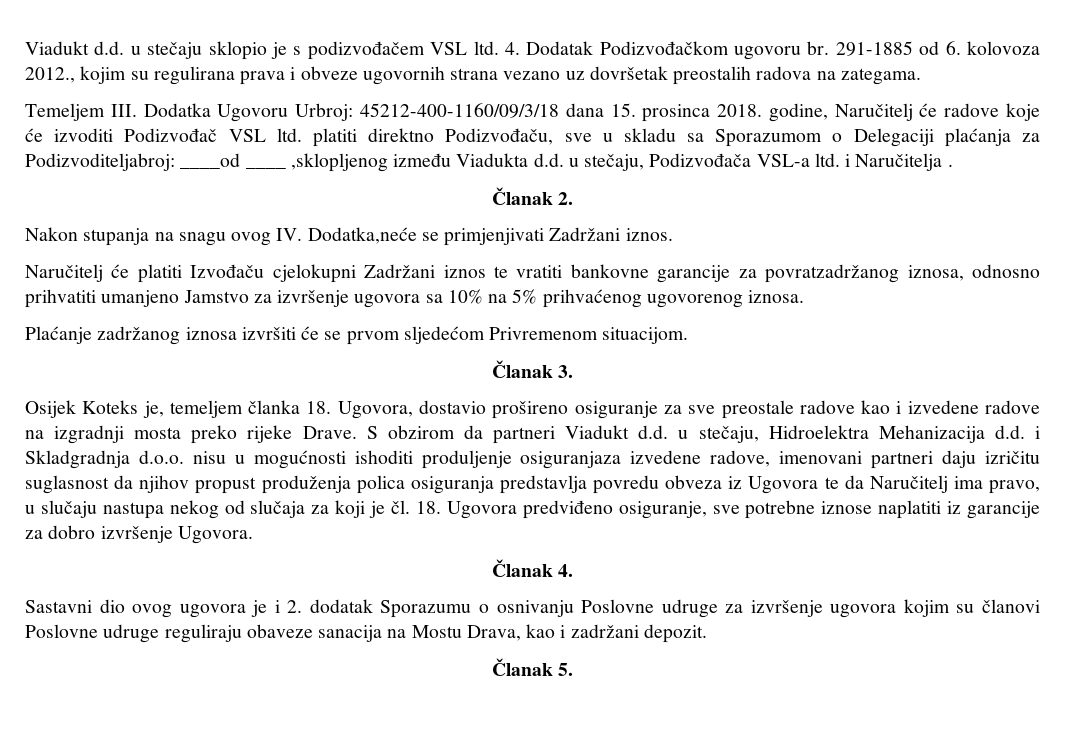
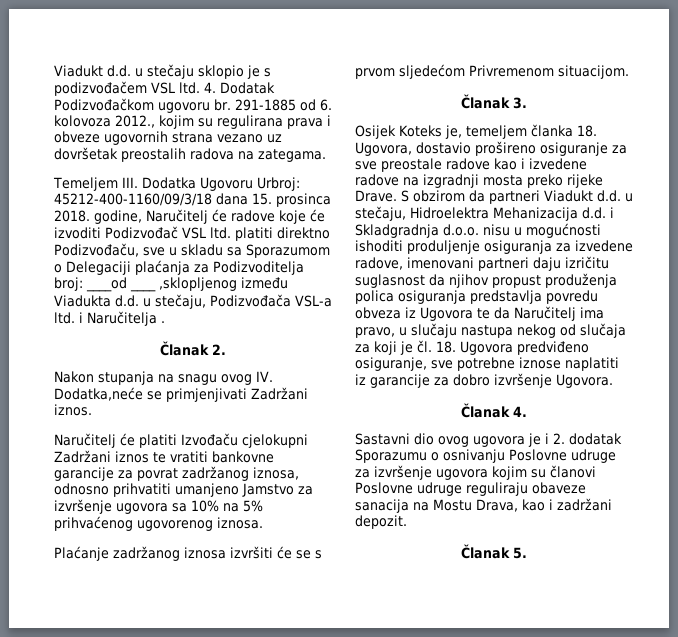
- Temeljem III. Dodatka Ugovoru Urbroj: 45212-400-1160/09/3/18 dana 15. prosinca 2018. godine, Naručitelj će radove koje će izvoditi Podizvođač VSL ltd. platiti direktno Podizvođaču, sve u skladu sa Sporazumom o Delegaciji plaćanja za Podizvoditeljabroj: ____od ____ ,sklopljenog između Viadukta d.d. u stečaju, Podizvođača VSL-a ltd. i Naručitelja .
+ Temeljem III. Dodatka Ugovoru Urbroj: 45212-400-1160/09/3/18 dana 15. prosinca 2018. godine, Naručitelj će radove koje će izvoditi Podizvođač VSL ltd. platiti direktno Podizvođaču, sve u skladu sa Sporazumom o Delegaciji plaćanja za Podizvoditelja broj: ____od ____ ,sklopljenog između Viadukta d.d. u stečaju, Podizvođača VSL-a ltd. i Naručitelja .
- Naručitelj će platiti Izvođaču cjelokupni Zadržani iznos te vratiti bankovne garancije za povratzadržanog iznosa, odnosno prihvatiti umanjeno Jamstvo za izvršenje ugovora sa 10% na 5% prihvaćenog ugovorenog iznosa.
+ Naručitelj će platiti Izvođaču cjelokupni Zadržani iznos te vratiti bankovne garancije za povrat zadržanog iznosa, odnosno prihvatiti umanjeno Jamstvo za izvršenje ugovora sa 10% na 5% prihvaćenog ugovorenog iznosa.
- Plaćanje zadržanog iznosa izvršiti će se prvom sljedećom Privremenom situacijom.
+ Plaćanje zadržanog iznosa izvršiti će se s prvom sljedećom Privremenom situacijom.
- S obzirom da partneri Viadukt d.d. u stečaju, Hidroelektra Mehanizacija d.d. i Skladgradnja d.o.o. nisu u mogućnosti ishoditi produljenje osiguranjaza izvedene radove, imenovani partneri daju izričitu suglasnost da njihov propust produženja polica osiguranja predstavlja povredu obveza iz Ugovora te da Naručitelj ima pravo, u slučaju nastupa nekog od slučaja za koji je čl. 18. Ugovora predviđeno osiguranje, sve potrebne iznose naplatiti iz garancije za dobro izvršenje Ugovora.
+ S obzirom da partneri Viadukt d.d. u stečaju, Hidroelektra Mehanizacija d.d. i Skladgradnja d.o.o. nisu u mogućnosti ishoditi produljenje osiguranja za izvedene radove, imenovani partneri daju izričitu suglasnost da njihov propust produženja polica osiguranja predstavlja povredu obveza iz Ugovora te da Naručitelj ima pravo, u slučaju nastupa nekog od slučaja za koji je čl. 18. Ugovora predviđeno osiguranje, sve potrebne iznose naplatiti iz garancije za dobro izvršenje Ugovora.

